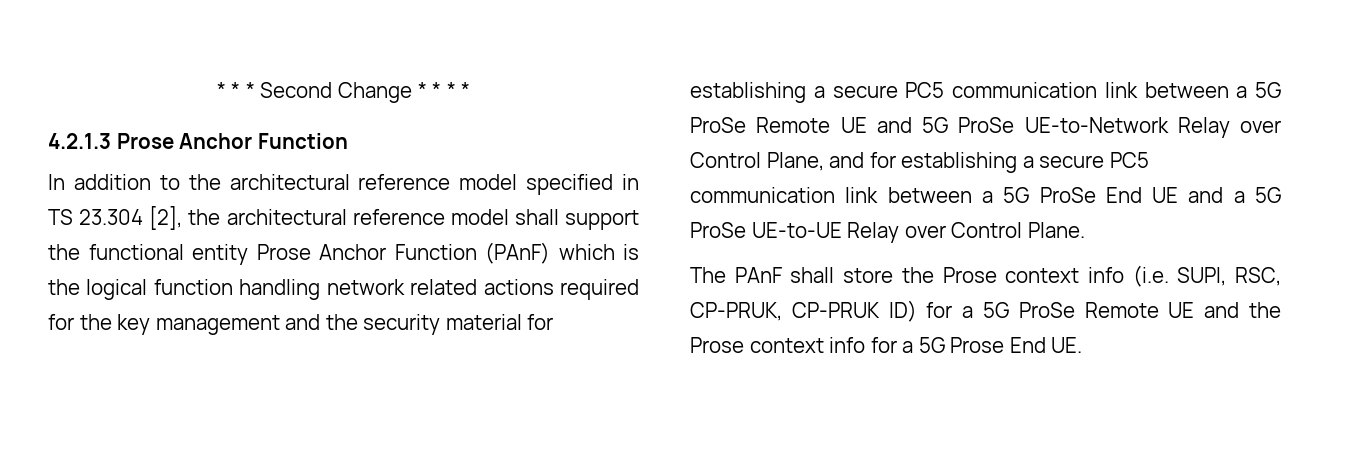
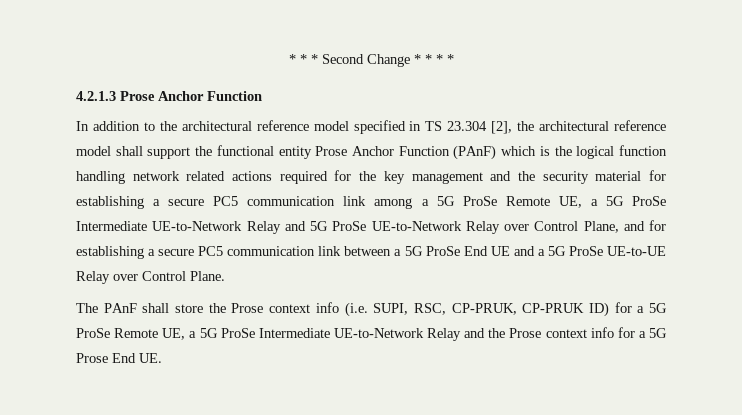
- In addition to the architectural reference model specified in TS 23.304 [2], the architectural reference model shall support the functional entity Prose Anchor Function (PAnF) which is the logical function handling network related actions required for the key management and the security material for establishing a secure PC5 communication link between a 5G ProSe Remote UE and 5G ProSe UE-to-Network Relay over Control Plane, and for establishing a secure PC5 communication link between a 5G ProSe End UE and a 5G ProSe UE-to-UE Relay over Control Plane.
+ In addition to the architectural reference model specified in TS 23.304 [2], the architectural reference model shall support the functional entity Prose Anchor Function (PAnF) which is the logical function handling network related actions required for the key management and the security material for establishing a secure PC5 communication link among a 5G ProSe Remote UE, a 5G ProSe Intermediate UE-to-Network Relay and 5G ProSe UE-to-Network Relay over Control Plane, and for establishing a secure PC5 communication link between a 5G ProSe End UE and a 5G ProSe UE-to-UE Relay over Control Plane.
- The PAnF shall store the Prose context info (i.e. SUPI, RSC, CP-PRUK, CP-PRUK ID) for a 5G ProSe Remote UE and the Prose context info for a 5G Prose End UE.
+ The PAnF shall store the Prose context info (i.e. SUPI, RSC, CP-PRUK, CP-PRUK ID) for a 5G ProSe Remote UE, a 5G ProSe Intermediate UE-to-Network Relay and the Prose context info for a 5G Prose End UE.

